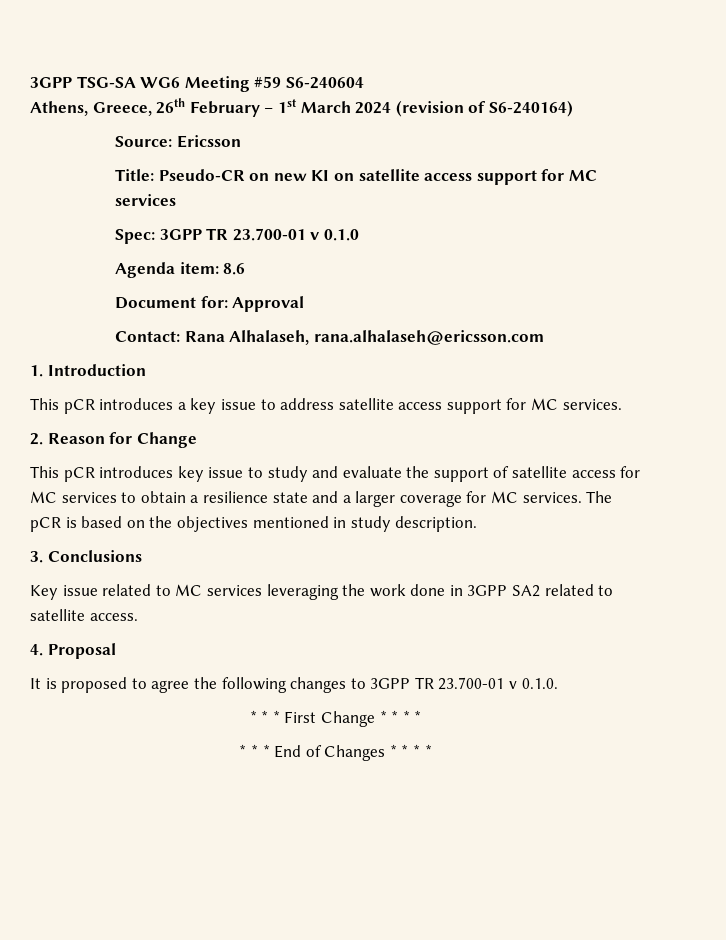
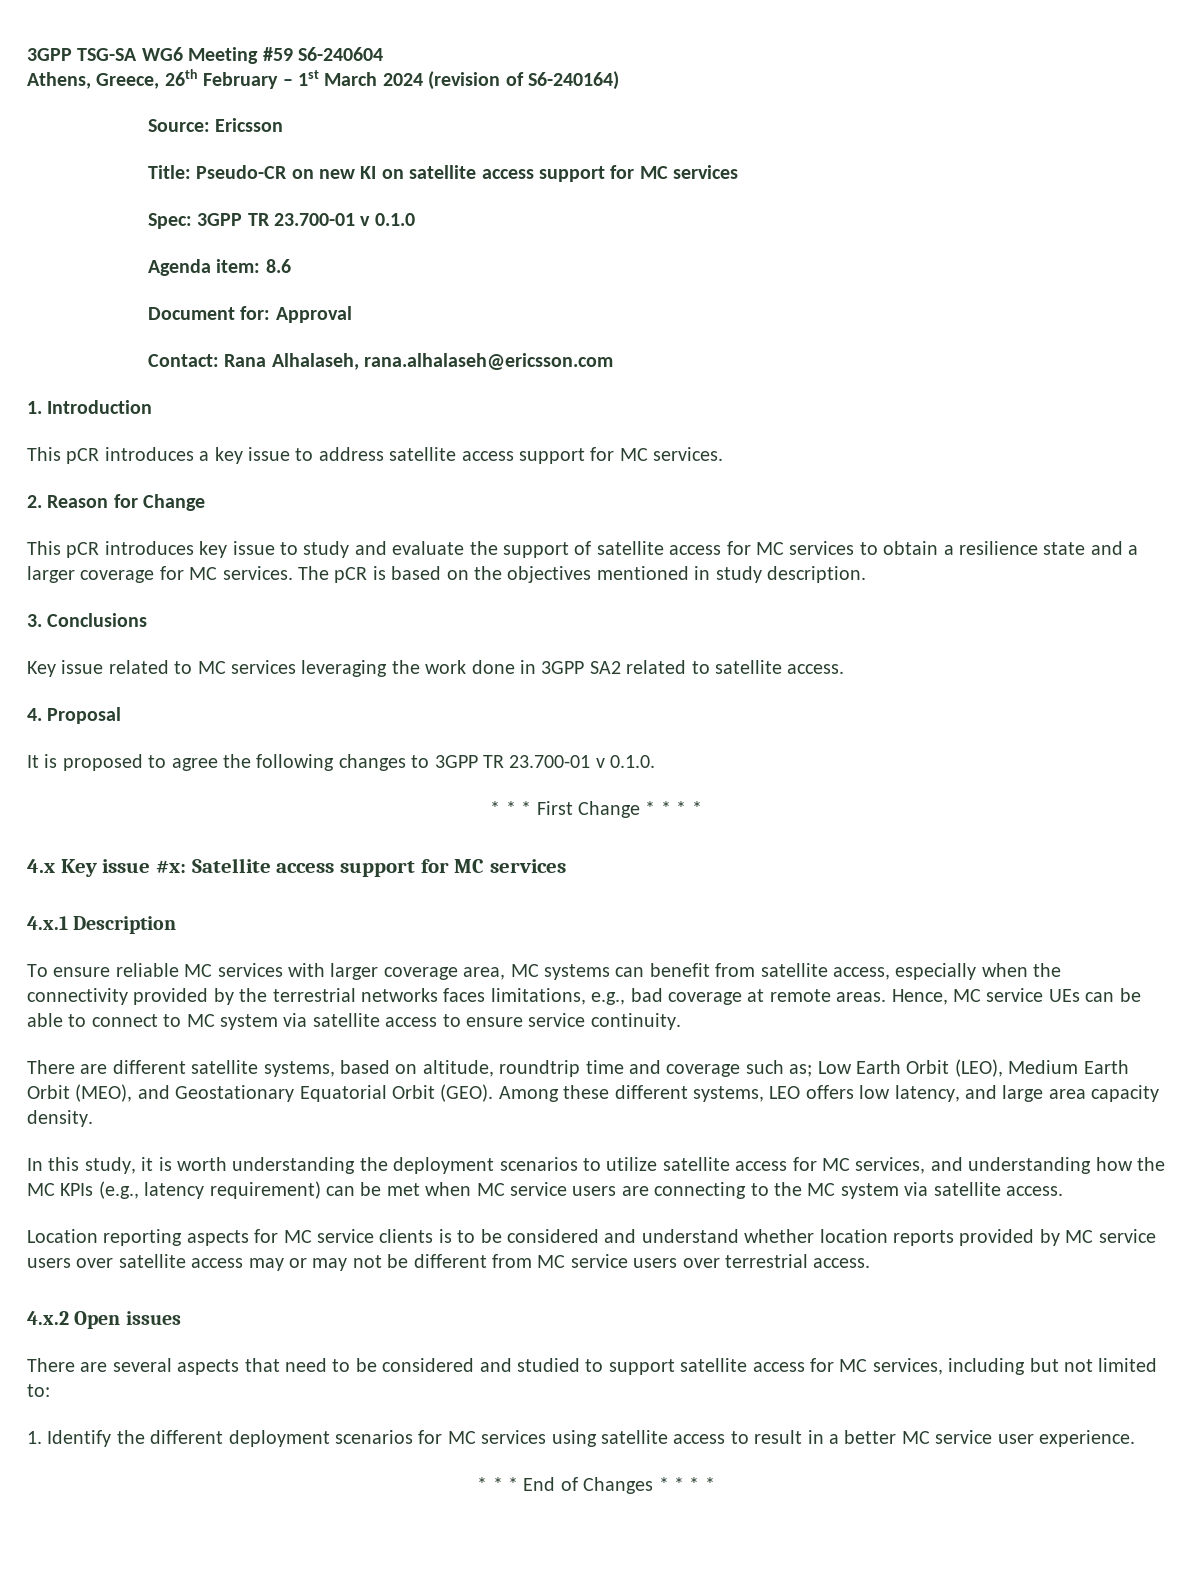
+ 4.x Key issue #x: Satellite access support for MC services
+ 4.x.1 Description
+ To ensure reliable MC services with larger coverage area, MC systems can benefit from satellite access, especially when the connectivity provided by the terrestrial networks faces limitations, e.g., bad coverage at remote areas. Hence, MC service UEs can be able to connect to MC system via satellite access to ensure service continuity.
+ There are different satellite systems, based on altitude, roundtrip time and coverage such as; Low Earth Orbit (LEO), Medium Earth Orbit (MEO), and Geostationary Equatorial Orbit (GEO). Among these different systems, LEO offers low latency, and large area capacity density.
+ In this study, it is worth understanding the deployment scenarios to utilize satellite access for MC services, and understanding how the MC KPIs (e.g., latency requirement) can be met when MC service users are connecting to the MC system via satellite access.
+ Location reporting aspects for MC service clients is to be considered and understand whether location reports provided by MC service users over satellite access may or may not be different from MC service users over terrestrial access.
+ 4.x.2 Open issues
+ There are several aspects that need to be considered and studied to support satellite access for MC services, including but not limited to:
+ 1. Identify the different deployment scenarios for MC services using satellite access to result in a better MC service user experience.

